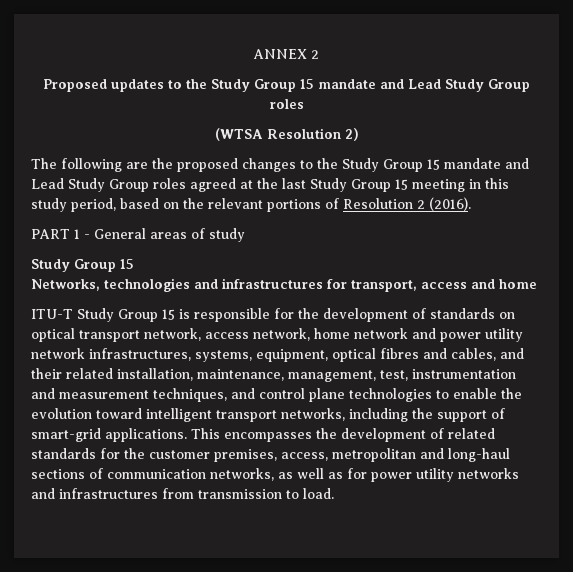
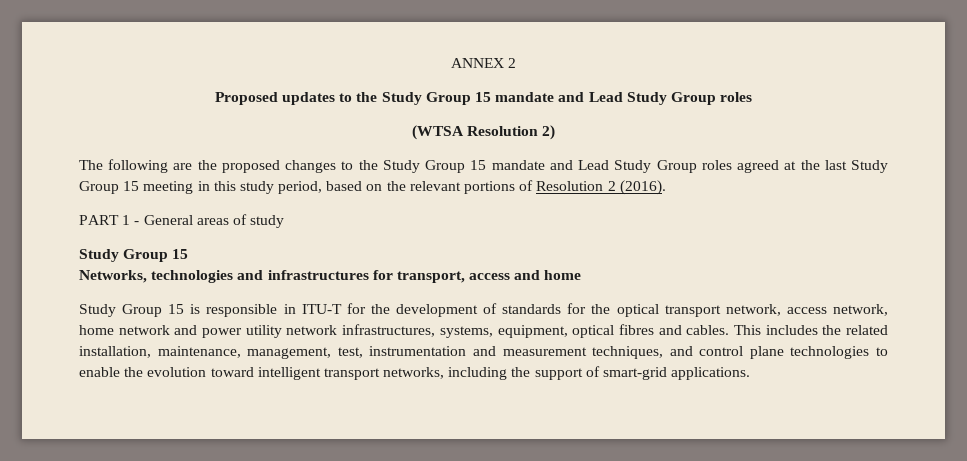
- ITU-T Study Group 15 is responsible for the development of standards on optical transport network, access network, home network and power utility network infrastructures, systems, equipment, optical fibres and cables, and their related installation, maintenance, management, test, instrumentation and measurement techniques, and control plane technologies to enable the evolution toward intelligent transport networks, including the support of smart-grid applications. This encompasses the development of related standards for the customer premises, access, metropolitan and long-haul sections of communication networks, as well as for power utility networks and infrastructures from transmission to load.
+ Study Group 15 is responsible in ITU-T for the development of standards for the optical transport network, access network, home network and power utility network infrastructures, systems, equipment, optical fibres and cables. This includes the related installation, maintenance, management, test, instrumentation and measurement techniques, and control plane technologies to enable the evolution toward intelligent transport networks, including the support of smart-grid applications.

